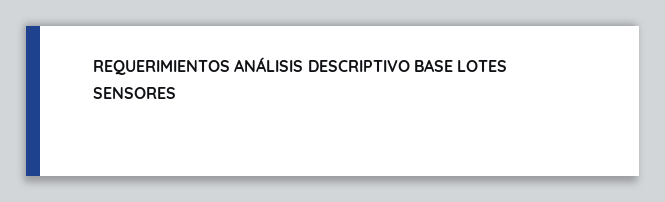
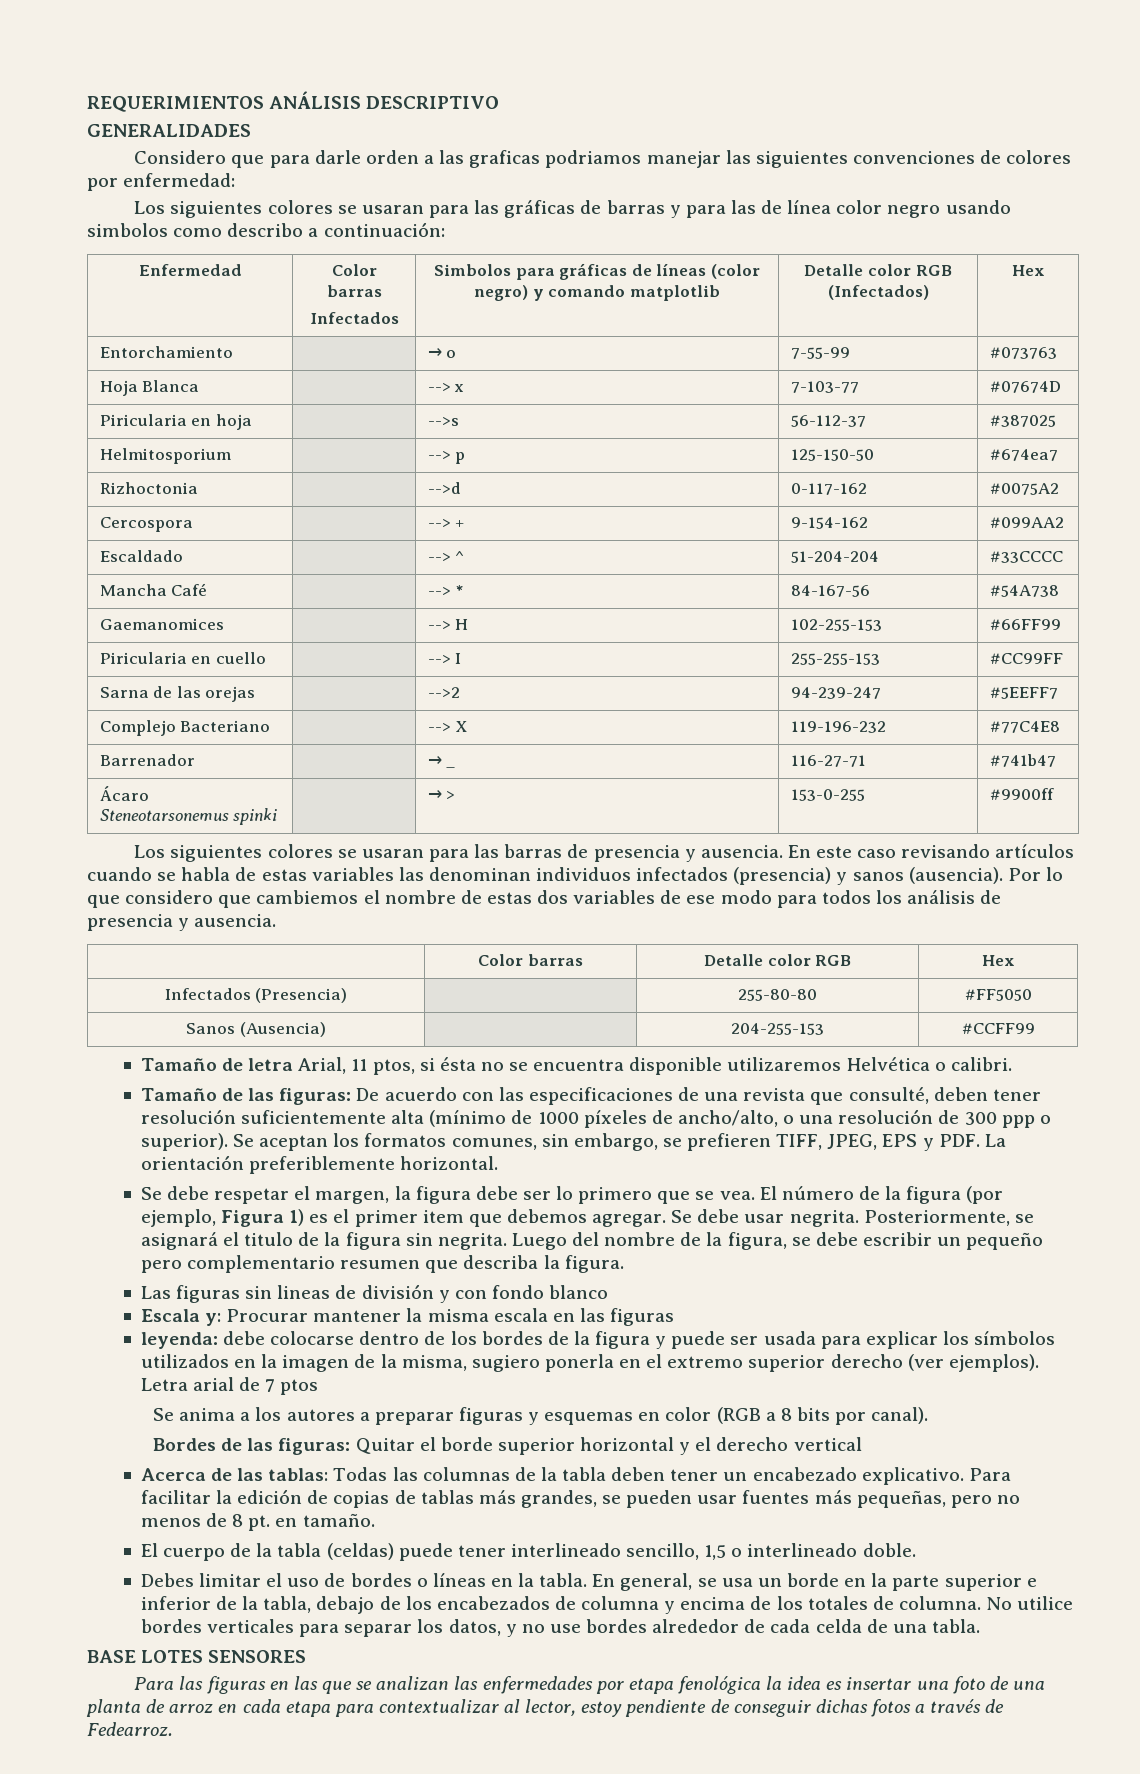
- REQUERIMIENTOS ANÁLISIS DESCRIPTIVO BASE LOTES SENSORES
+ REQUERIMIENTOS ANÁLISIS DESCRIPTIVO
+ GENERALIDADES
+ Considero que para darle orden a las graficas podriamos manejar las siguientes convenciones de colores por enfermedad:
+ Los siguientes colores se usaran para las gráficas de barras y para las de línea color negro usando simbolos como describo a continuación:
+ Enfermedad | Color barras
+ Infectados | Simbolos para gráficas de líneas (color negro) y comando matplotlib | Detalle color RGB (Infectados) | Hex
+ Entorchamiento | | → o | 7-55-99 | #073763
+ Hoja Blanca | | --> x | 7-103-77 | #07674D
+ Piricularia en hoja | | -->s | 56-112-37 | #387025
+ Helmitosporium | | --> p | 125-150-50 | #674ea7
+ Rizhoctonia | | -->d | 0-117-162 | #0075A2
+ Cercospora | | --> + | 9-154-162 | #099AA2
+ Escaldado | | --> ^ | 51-204-204 | #33CCCC
+ Mancha Café | | --> * | 84-167-56 | #54A738
+ Gaemanomices | | --> H | 102-255-153 | #66FF99
+ Piricularia en cuello | | --> I | 255-255-153 | #CC99FF
+ Sarna de las orejas | | -->2 | 94-239-247 | #5EEFF7
+ Complejo Bacteriano | | --> X | 119-196-232 | #77C4E8
+ Barrenador | | → _ | 116-27-71 | #741b47
+ Ácaro Steneotarsonemus spinki | | → > | 153-0-255 | #9900ff
+ Los siguientes colores se usaran para las barras de presencia y ausencia. En este caso revisando artículos cuando se habla de estas variables las denominan individuos infectados (presencia) y sanos (ausencia). Por lo que considero que cambiemos el nombre de estas dos variables de ese modo para todos los análisis de presencia y ausencia.
+ | Color barras | Detalle color RGB | Hex
+ Infectados (Presencia) | | 255-80-80 | #FF5050
+ Sanos (Ausencia) | | 204-255-153 | #CCFF99
+ Tamaño de letra Arial, 11 ptos, si ésta no se encuentra disponible utilizaremos Helvética o calibri.
+ Tamaño de las figuras: De acuerdo con las especificaciones de una revista que consulté, deben tener resolución suficientemente alta (mínimo de 1000 píxeles de ancho/alto, o una resolución de 300 ppp o superior). Se aceptan los formatos comunes, sin embargo, se prefieren TIFF, JPEG, EPS y PDF. La orientación preferiblemente horizontal.
+ Se debe respetar el margen, la figura debe ser lo primero que se vea. El número de la figura (por ejemplo, Figura 1) es el primer item que debemos agregar. Se debe usar negrita. Posteriormente, se asignará el titulo de la figura sin negrita. Luego del nombre de la figura, se debe escribir un pequeño pero complementario resumen que describa la figura.
+ Las figuras sin lineas de división y con fondo blanco
+ Escala y: Procurar mantener la misma escala en las figuras
+ leyenda: debe colocarse dentro de los bordes de la figura y puede ser usada para explicar los símbolos utilizados en la imagen de la misma, sugiero ponerla en el extremo superior derecho (ver ejemplos). Letra arial de 7 ptos
+ Se anima a los autores a preparar figuras y esquemas en color (RGB a 8 bits por canal).
+ Bordes de las figuras: Quitar el borde superior horizontal y el derecho vertical
+ Acerca de las tablas: Todas las columnas de la tabla deben tener un encabezado explicativo. Para facilitar la edición de copias de tablas más grandes, se pueden usar fuentes más pequeñas, pero no menos de 8 pt. en tamaño.
+ El cuerpo de la tabla (celdas) puede tener interlineado sencillo, 1,5 o interlineado doble.
+ Debes limitar el uso de bordes o líneas en la tabla. En general, se usa un borde en la parte superior e inferior de la tabla, debajo de los encabezados de columna y encima de los totales de columna. No utilice bordes verticales para separar los datos, y no use bordes alrededor de cada celda de una tabla.
+ BASE LOTES SENSORES
+ Para las figuras en las que se analizan las enfermedades por etapa fenológica la idea es insertar una foto de una planta de arroz en cada etapa para contextualizar al lector, estoy pendiente de conseguir dichas fotos a través de Fedearroz.

